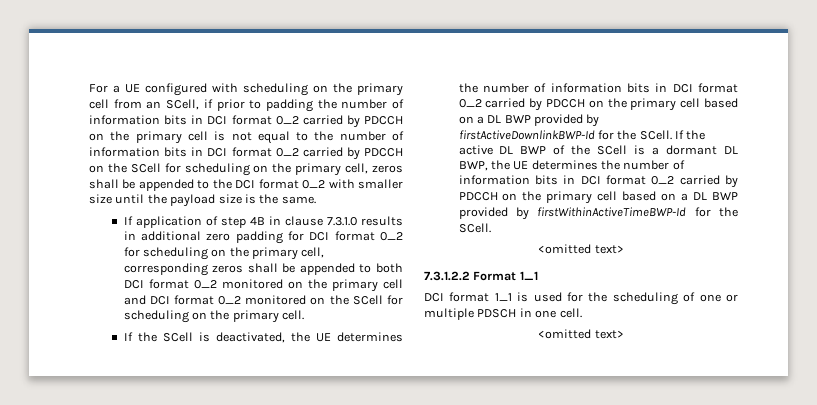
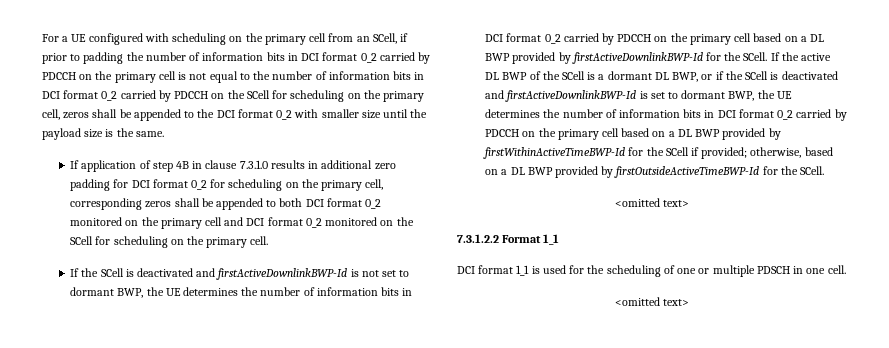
- If the SCell is deactivated, the UE determines the number of information bits in DCI format 0_2 carried by PDCCH on the primary cell based on a DL BWP provided by firstActiveDownlinkBWP-Id for the SCell.
+ If the SCell is deactivated and firstActiveDownlinkBWP-Id is not set to dormant BWP, the UE determines the number of information bits in DCI format 0_2 carried by PDCCH on the primary cell based on a DL BWP provided by firstActiveDownlinkBWP-Id for the SCell.
- If the active DL BWP of the SCell is a dormant DL BWP, the UE determines the number of information bits in DCI format 0_2 carried by PDCCH on the primary cell based on a DL BWP provided by firstWithinActiveTimeBWP-Id for the SCell.
+ If the active DL BWP of the SCell is a dormant DL BWP, or if the SCell is deactivated and firstActiveDownlinkBWP-Id is set to dormant BWP, the UE determines the number of information bits in DCI format 0_2 carried by PDCCH on the primary cell based on a DL BWP provided by firstWithinActiveTimeBWP-Id for the SCell if provided; otherwise, based on a DL BWP provided by firstOutsideActiveTimeBWP-Id for the SCell.

